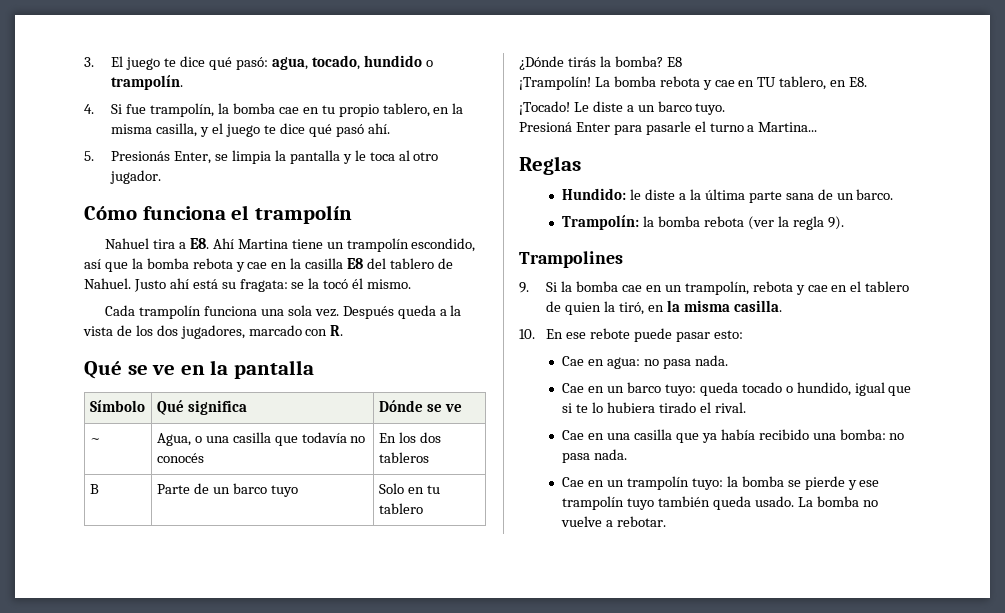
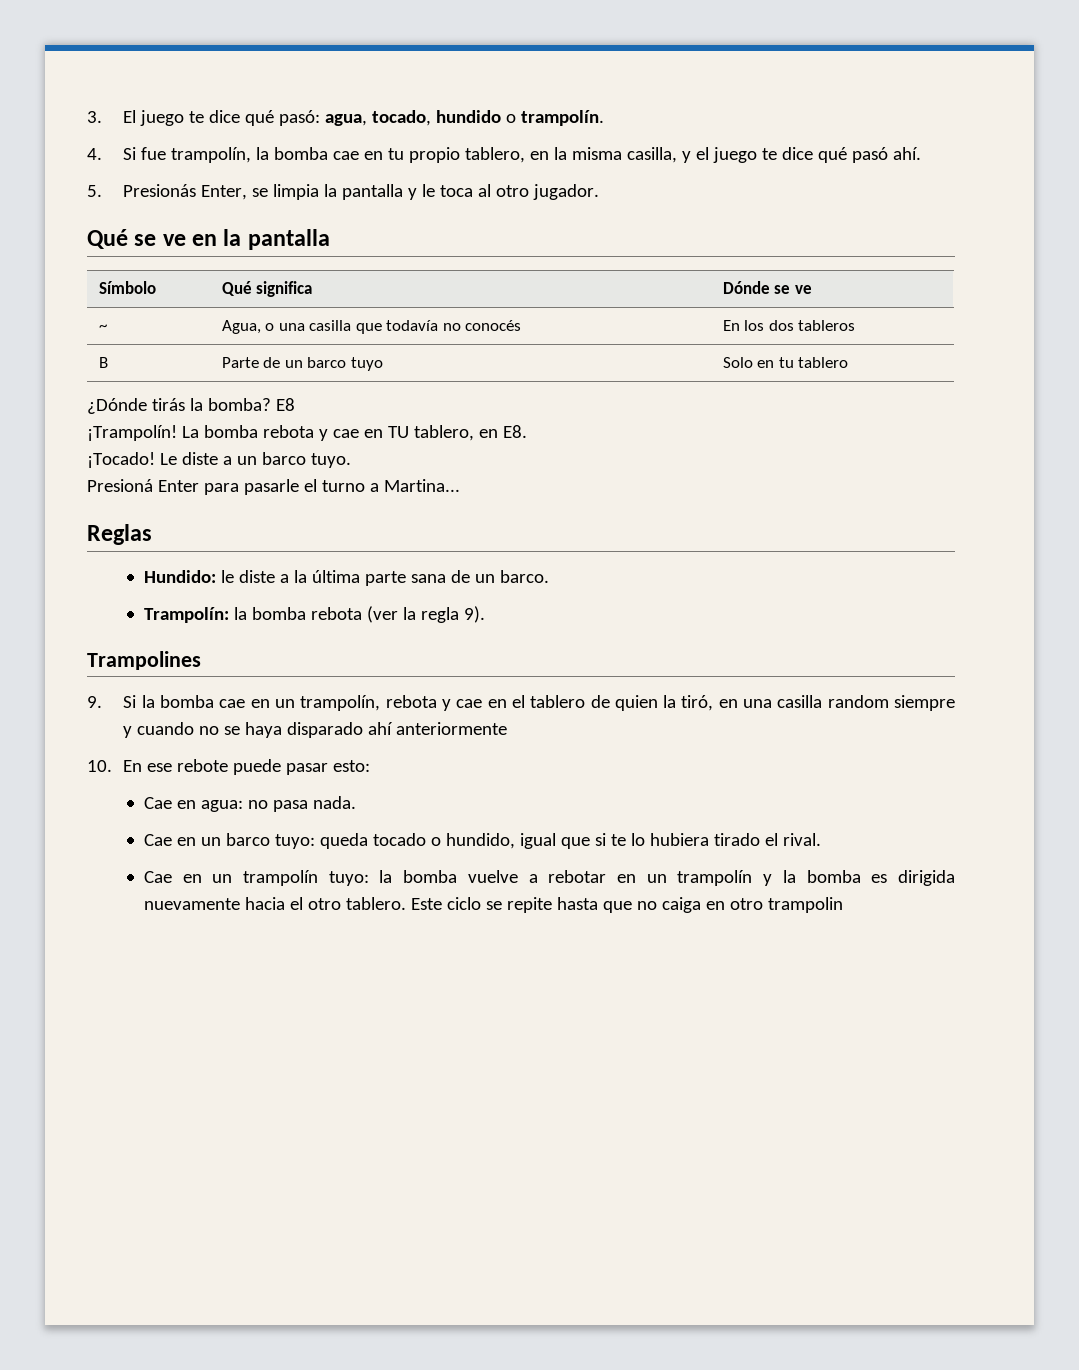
- Cómo funciona el trampolín
- Nahuel tira a E8. Ahí Martina tiene un trampolín escondido, así que la bomba rebota y cae en la casilla E8 del tablero de Nahuel. Justo ahí está su fragata: se la tocó él mismo.
- Cada trampolín funciona una sola vez. Después queda a la vista de los dos jugadores, marcado con R.
- 9. Si la bomba cae en un trampolín, rebota y cae en el tablero de quien la tiró, en la misma casilla.
+ 9. Si la bomba cae en un trampolín, rebota y cae en el tablero de quien la tiró, en una casilla random siempre y cuando no se haya disparado ahí anteriormente
- Cae en una casilla que ya había recibido una bomba: no pasa nada.
- Cae en un trampolín tuyo: la bomba se pierde y ese trampolín tuyo también queda usado. La bomba no vuelve a rebotar.
+ Cae en un trampolín tuyo: la bomba vuelve a rebotar en un trampolín y la bomba es dirigida nuevamente hacia el otro tablero. Este ciclo se repite hasta que no caiga en otro trampolin

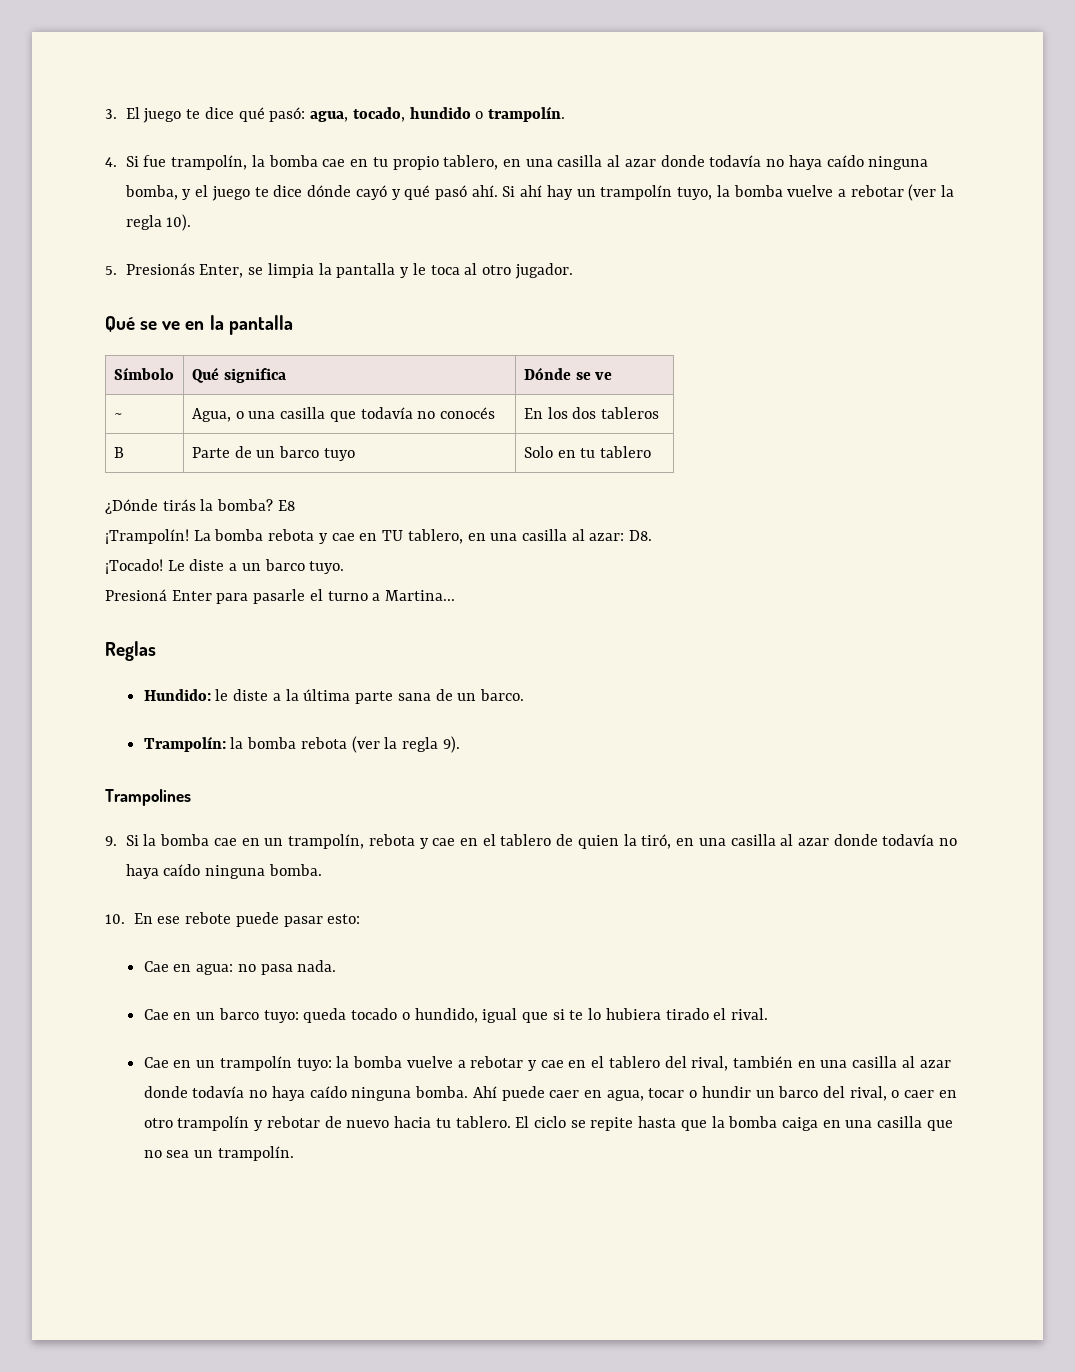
- 4. Si fue trampolín, la bomba cae en tu propio tablero, en la misma casilla, y el juego te dice qué pasó ahí.
+ 4. Si fue trampolín, la bomba cae en tu propio tablero, en una casilla al azar donde todavía no haya caído ninguna bomba, y el juego te dice dónde cayó y qué pasó ahí. Si ahí hay un trampolín tuyo, la bomba vuelve a rebotar (ver la regla 10).
- La bomba rebota y cae en TU tablero, en E8.
+ La bomba rebota y cae en TU tablero, en una casilla al azar: D8.
- 9. Si la bomba cae en un trampolín, rebota y cae en el tablero de quien la tiró, en una casilla random siempre y cuando no se haya disparado ahí anteriormente
+ 9. Si la bomba cae en un trampolín, rebota y cae en el tablero de quien la tiró, en una casilla al azar donde todavía no haya caído ninguna bomba.
- Cae en un trampolín tuyo: la bomba vuelve a rebotar en un trampolín y la bomba es dirigida nuevamente hacia el otro tablero. Este ciclo se repite hasta que no caiga en otro trampolin
+ Cae en un trampolín tuyo: la bomba vuelve a rebotar y cae en el tablero del rival, también en una casilla al azar donde todavía no haya caído ninguna bomba. Ahí puede caer en agua, tocar o hundir un barco del rival, o caer en otro trampolín y rebotar de nuevo hacia tu tablero. El ciclo se repite hasta que la bomba caiga en una casilla que no sea un trampolín.

